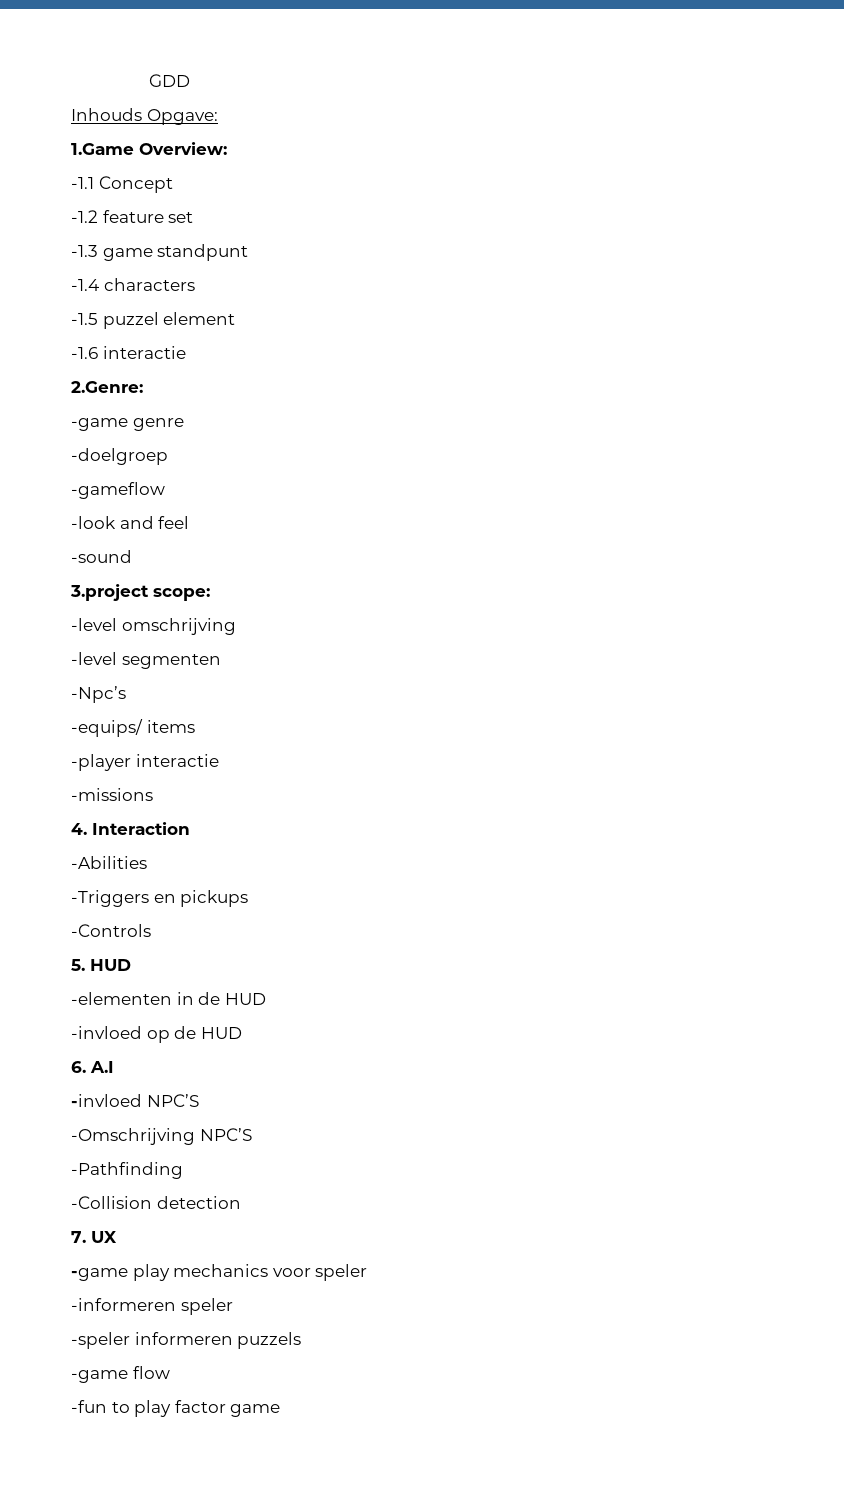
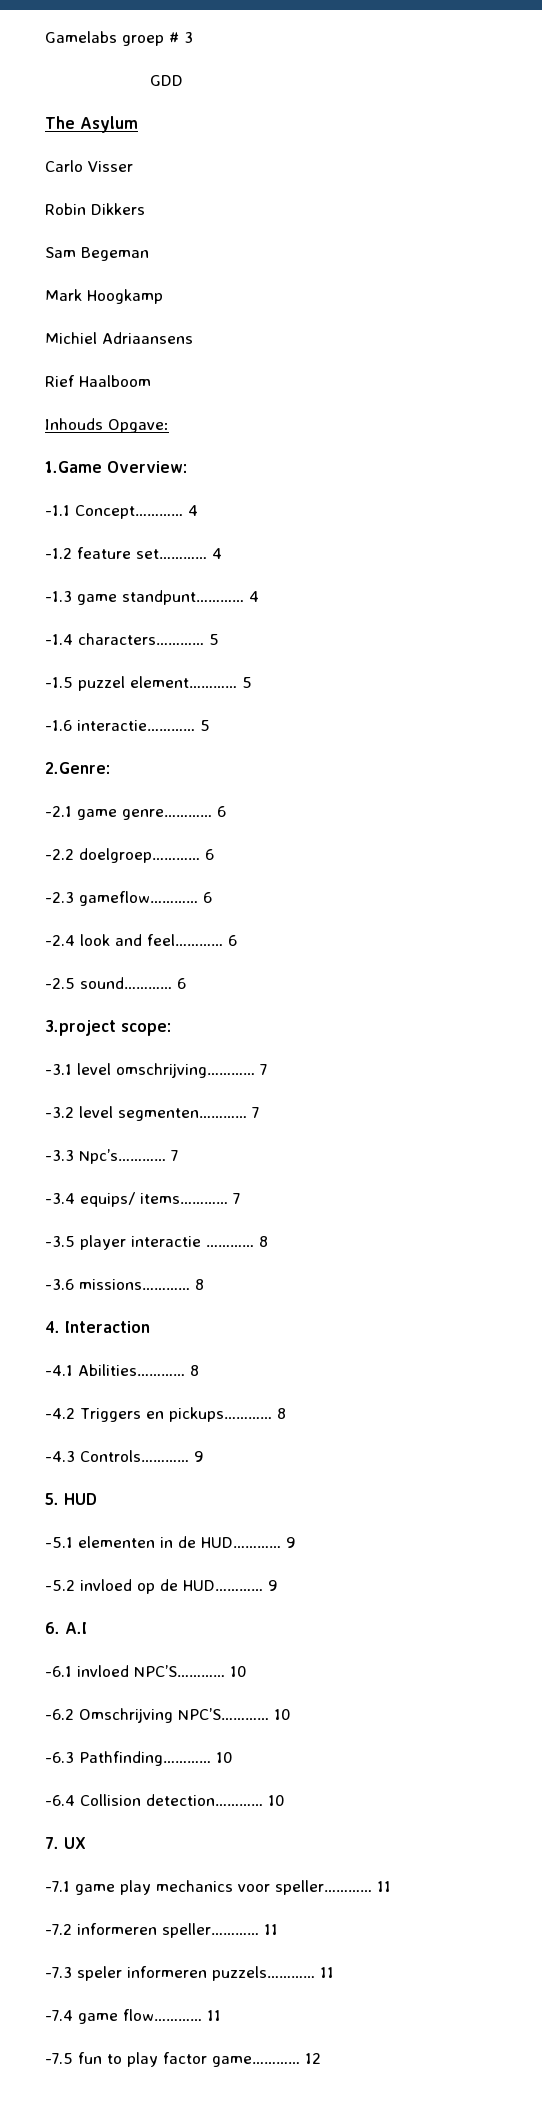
+ Gamelabs groep # 3
  GDD
+ The Asylum
+ Carlo Visser
+ Robin Dikkers
+ Sam Begeman
+ Mark Hoogkamp
+ Michiel Adriaansens
+ Rief Haalboom
- -1.1 Concept
+ -1.1 Concept………… 4
- -1.2 feature set
+ -1.2 feature set………… 4
- -1.3 game standpunt
+ -1.3 game standpunt………… 4
- -1.4 characters
+ -1.4 characters………… 5
- -1.5 puzzel element
+ -1.5 puzzel element………… 5
- -1.6 interactie
+ -1.6 interactie………… 5
- -game genre
- -doelgroep
- -gameflow
- -look and feel
- -sound
+ -2.1 game genre………… 6
+ -2.2 doelgroep………… 6
+ -2.3 gameflow………… 6
+ -2.4 look and feel………… 6
+ -2.5 sound………… 6
  3.project scope:
- -level omschrijving
- -level segmenten
- -Npc’s
- -equips/ items
- -player interactie
- -missions
+ -3.1 level omschrijving………… 7
+ -3.2 level segmenten………… 7
+ -3.3 Npc’s………… 7
+ -3.4 equips/ items………… 7
+ -3.5 player interactie ………… 8
+ -3.6 missions………… 8
  4. Interaction
- -Abilities
- -Triggers en pickups
- -Controls
+ -4.1 Abilities………… 8
+ -4.2 Triggers en pickups………… 8
+ -4.3 Controls………… 9
  5. HUD
- -elementen in de HUD
- -invloed op de HUD
+ -5.1 elementen in de HUD………… 9
+ -5.2 invloed op de HUD………… 9
  6. A.I
- -invloed NPC’S
- -Omschrijving NPC’S
- -Pathfinding
- -Collision detection
+ -6.1 invloed NPC’S………… 10
+ -6.2 Omschrijving NPC’S………… 10
+ -6.3 Pathfinding………… 10
+ -6.4 Collision detection………… 10
- -game play mechanics voor speler
- -informeren speler
- -speler informeren puzzels
- -game flow
- -fun to play factor game
+ -7.1 game play mechanics voor speller………… 11
+ -7.2 informeren speller………… 11
+ -7.3 speler informeren puzzels………… 11
+ -7.4 game flow………… 11
+ -7.5 fun to play factor game………… 12

